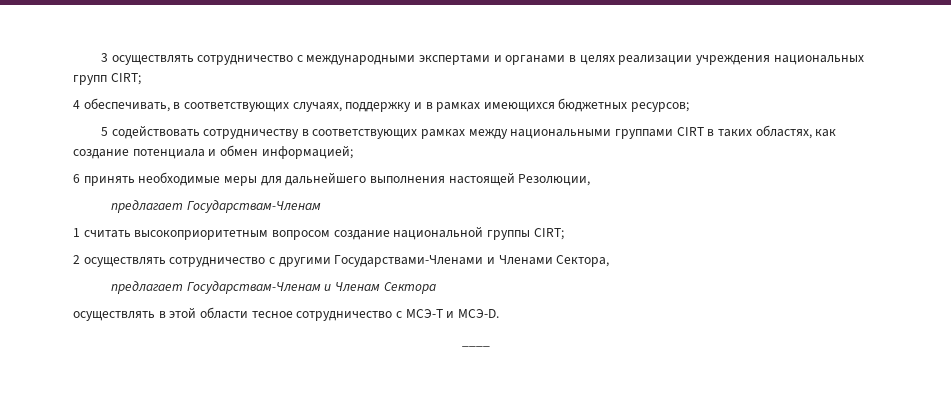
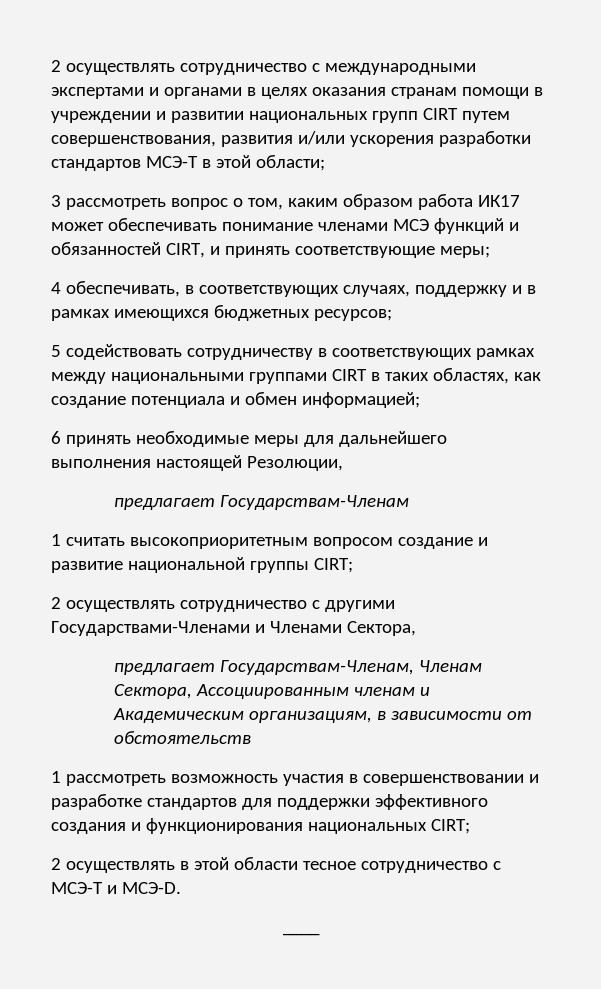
- 3 осуществлять сотрудничество с международными экспертами и органами в целях реализации учреждения национальных групп CIRT;
+ 2 осуществлять сотрудничество с международными экспертами и органами в целях оказания странам помощи в учреждении и развитии национальных групп CIRT путем совершенствования, развития и/или ускорения разработки стандартов МСЭ-T в этой области;
+ 3 рассмотреть вопрос о том, каким образом работа ИК17 может обеспечивать понимание членами МСЭ функций и обязанностей CIRT, и принять соответствующие меры;
- 1 считать высокоприоритетным вопросом создание национальной группы CIRT;
+ 1 считать высокоприоритетным вопросом создание и развитие национальной группы CIRT;
- предлагает Государствам-Членам и Членам Сектора
- осуществлять в этой области тесное сотрудничество с МСЭ-Т и МСЭ-D.
+ предлагает Государствам-Членам, Членам Сектора, Ассоциированным членам и Академическим организациям, в зависимости от обстоятельств
+ 1 рассмотреть возможность участия в совершенствовании и разработке стандартов для поддержки эффективного создания и функционирования национальных CIRT;
+ 2 осуществлять в этой области тесное сотрудничество с МСЭ-Т и МСЭ-D.

